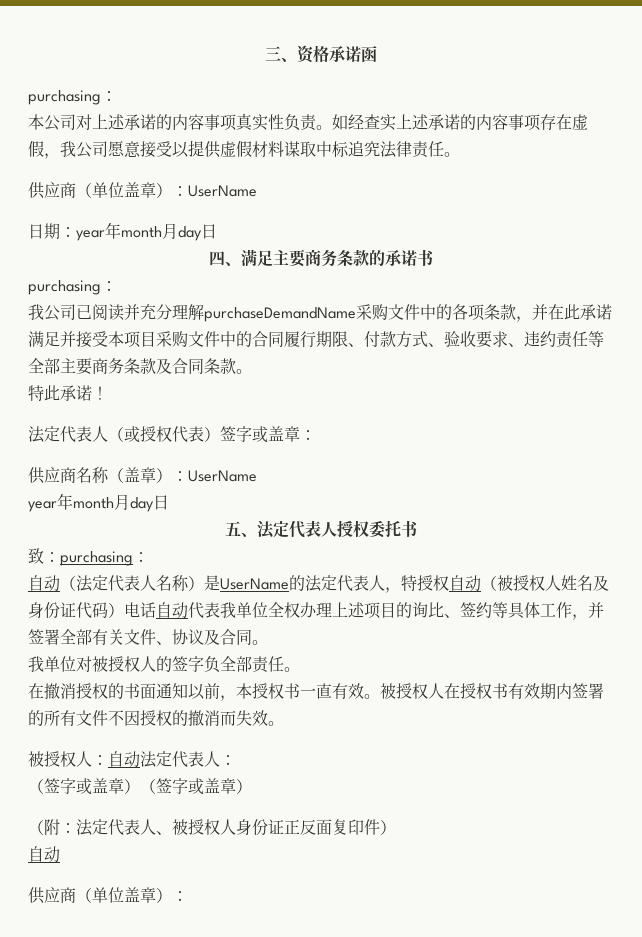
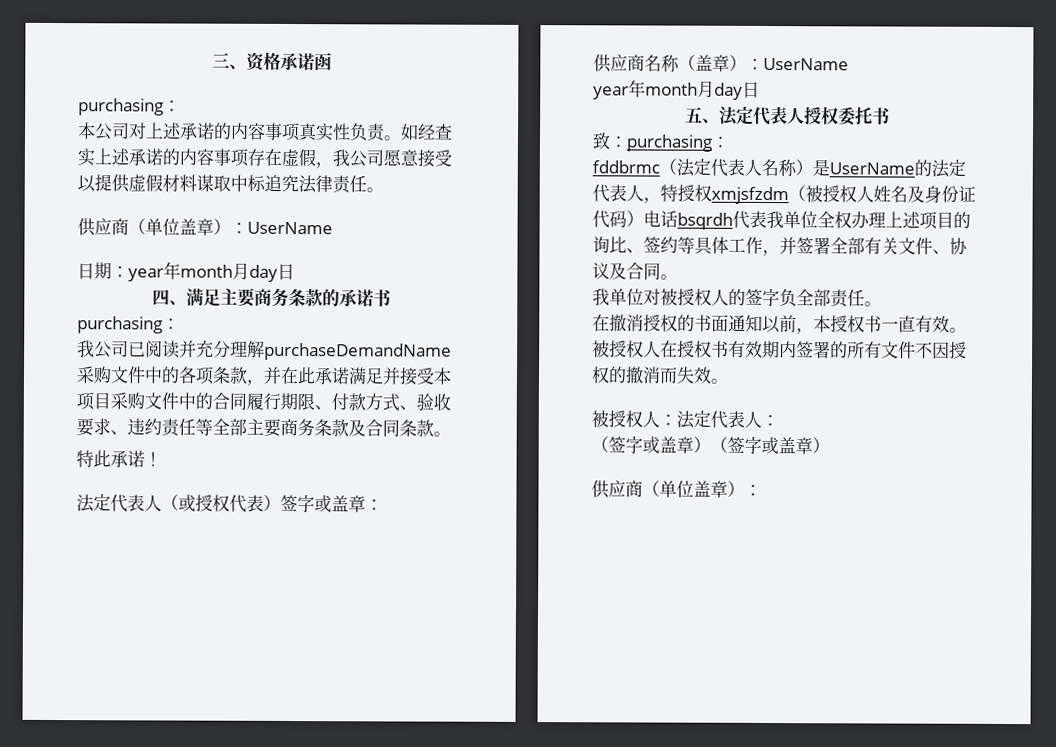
- 自动（法定代表人名称）是UserName的法定代表人，特授权自动（被授权人姓名及身份证代码）电话自动代表我单位全权办理上述项目的询比、签约等具体工作，并签署全部有关文件、协议及合同。
+ fddbrmc（法定代表人名称）是UserName的法定代表人，特授权xmjsfzdm（被授权人姓名及身份证代码）电话bsqrdh代表我单位全权办理上述项目的询比、签约等具体工作，并签署全部有关文件、协议及合同。
- 被授权人：自动法定代表人：
+ 被授权人：法定代表人：
- （附：法定代表人、被授权人身份证正反面复印件）
- 自动

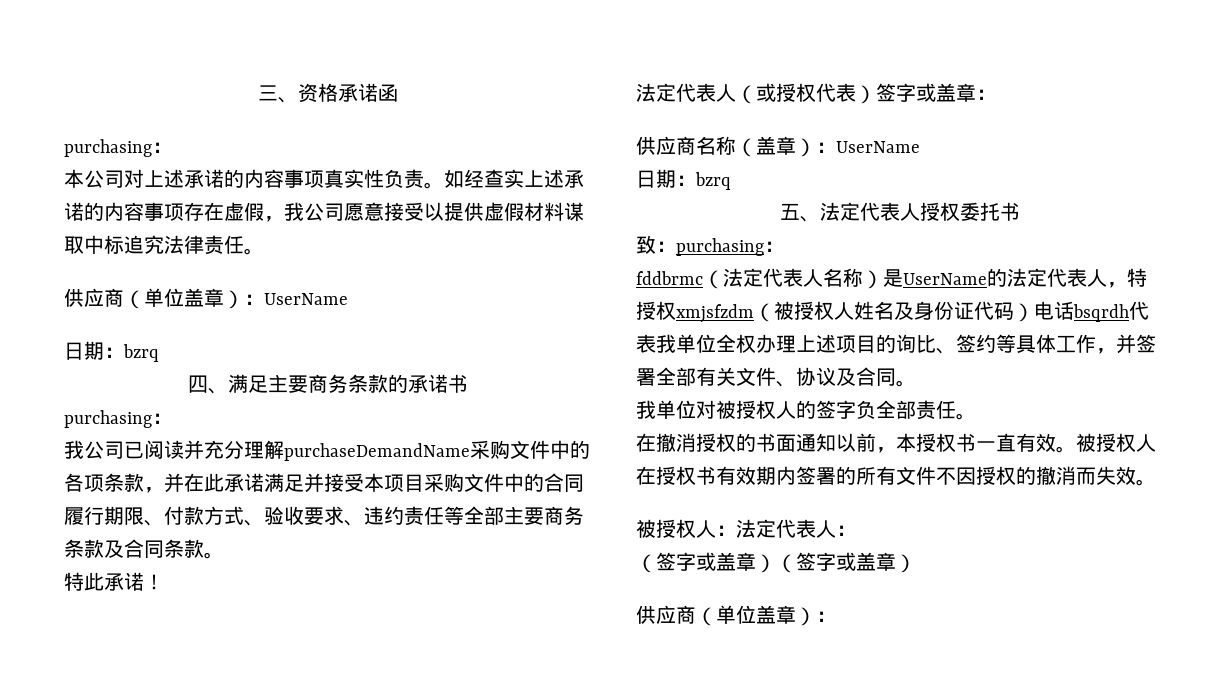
  供应商（单位盖章）：UserName
- 日期：year年month月day日
+ 日期：bzrq
  供应商名称（盖章）：UserName
- year年month月day日
+ 日期：bzrq

